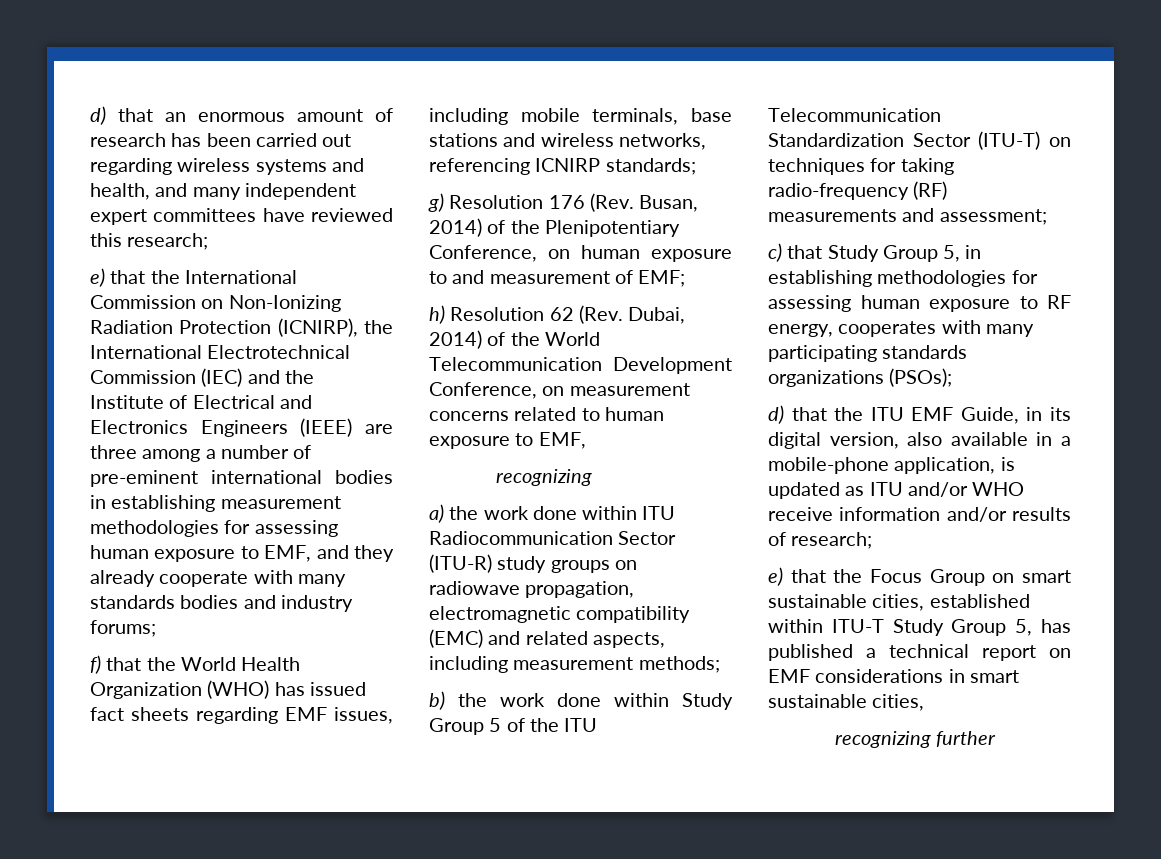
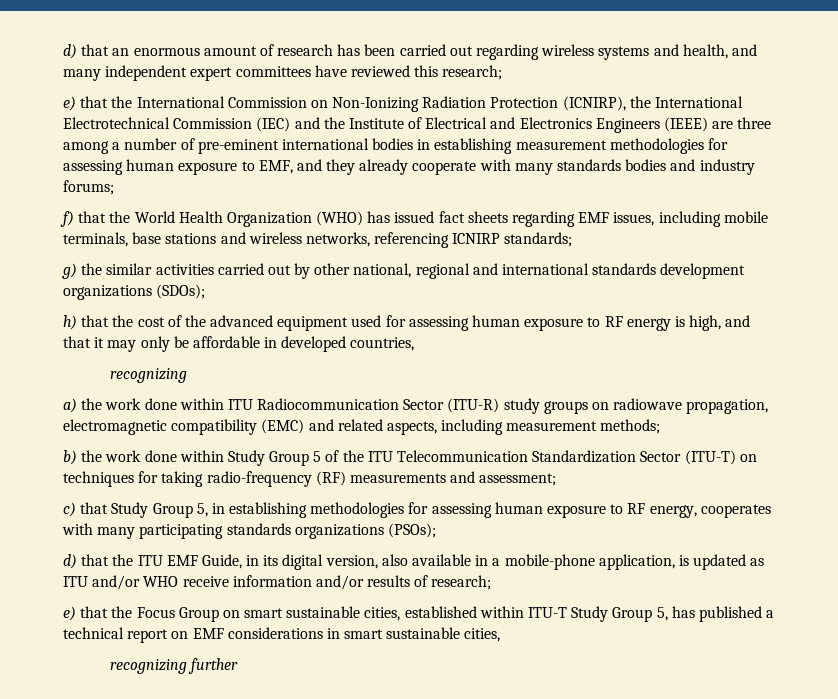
- g) Resolution 176 (Rev. Busan, 2014) of the Plenipotentiary Conference, on human exposure to and measurement of EMF;
- h) Resolution 62 (Rev. Dubai, 2014) of the World Telecommunication Development Conference, on measurement concerns related to human exposure to EMF,
+ g) the similar activities carried out by other national, regional and international standards development organizations (SDOs);
+ h) that the cost of the advanced equipment used for assessing human exposure to RF energy is high, and that it may only be affordable in developed countries,

